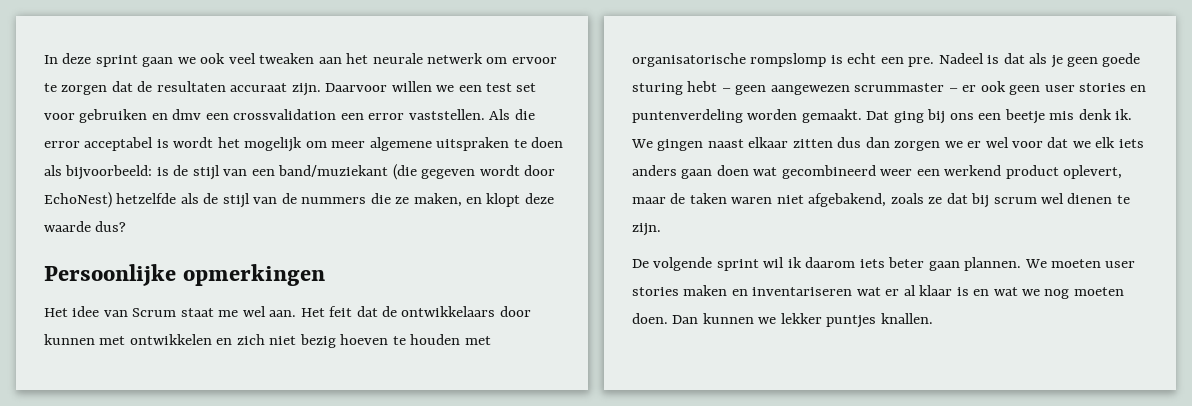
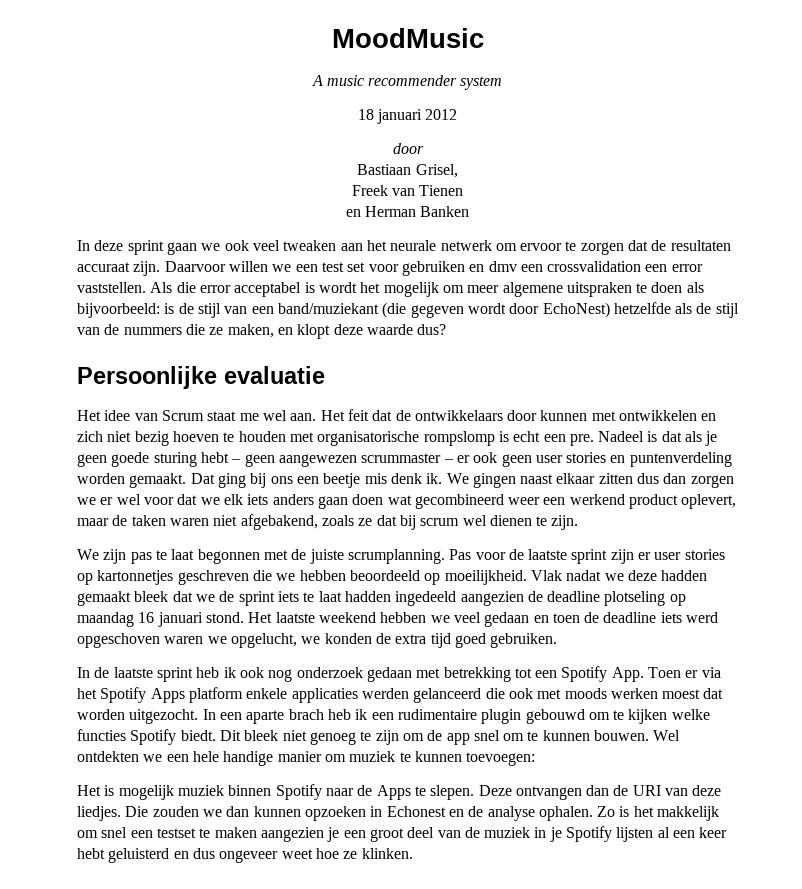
+ MoodMusic
+ A music recommender system
+ 18 januari 2012
+ door
+ Bastiaan Grisel,
+ Freek van Tienen
+ en Herman Banken
- Persoonlijke opmerkingen
+ Persoonlijke evaluatie
- De volgende sprint wil ik daarom iets beter gaan plannen. We moeten user stories maken en inventariseren wat er al klaar is en wat we nog moeten doen. Dan kunnen we lekker puntjes knallen.
+ We zijn pas te laat begonnen met de juiste scrumplanning. Pas voor de laatste sprint zijn er user stories op kartonnetjes geschreven die we hebben beoordeeld op moeilijkheid. Vlak nadat we deze hadden gemaakt bleek dat we de sprint iets te laat hadden ingedeeld aangezien de deadline plotseling op maandag 16 januari stond. Het laatste weekend hebben we veel gedaan en toen de deadline iets werd opgeschoven waren we opgelucht, we konden de extra tijd goed gebruiken.
+ In de laatste sprint heb ik ook nog onderzoek gedaan met betrekking tot een Spotify App. Toen er via het Spotify Apps platform enkele applicaties werden gelanceerd die ook met moods werken moest dat worden uitgezocht. In een aparte brach heb ik een rudimentaire plugin gebouwd om te kijken welke functies Spotify biedt. Dit bleek niet genoeg te zijn om de app snel om te kunnen bouwen. Wel ontdekten we een hele handige manier om muziek te kunnen toevoegen:
+ Het is mogelijk muziek binnen Spotify naar de Apps te slepen. Deze ontvangen dan de URI van deze liedjes. Die zouden we dan kunnen opzoeken in Echonest en de analyse ophalen. Zo is het makkelijk om snel een testset te maken aangezien je een groot deel van de muziek in je Spotify lijsten al een keer hebt geluisterd en dus ongeveer weet hoe ze klinken.

